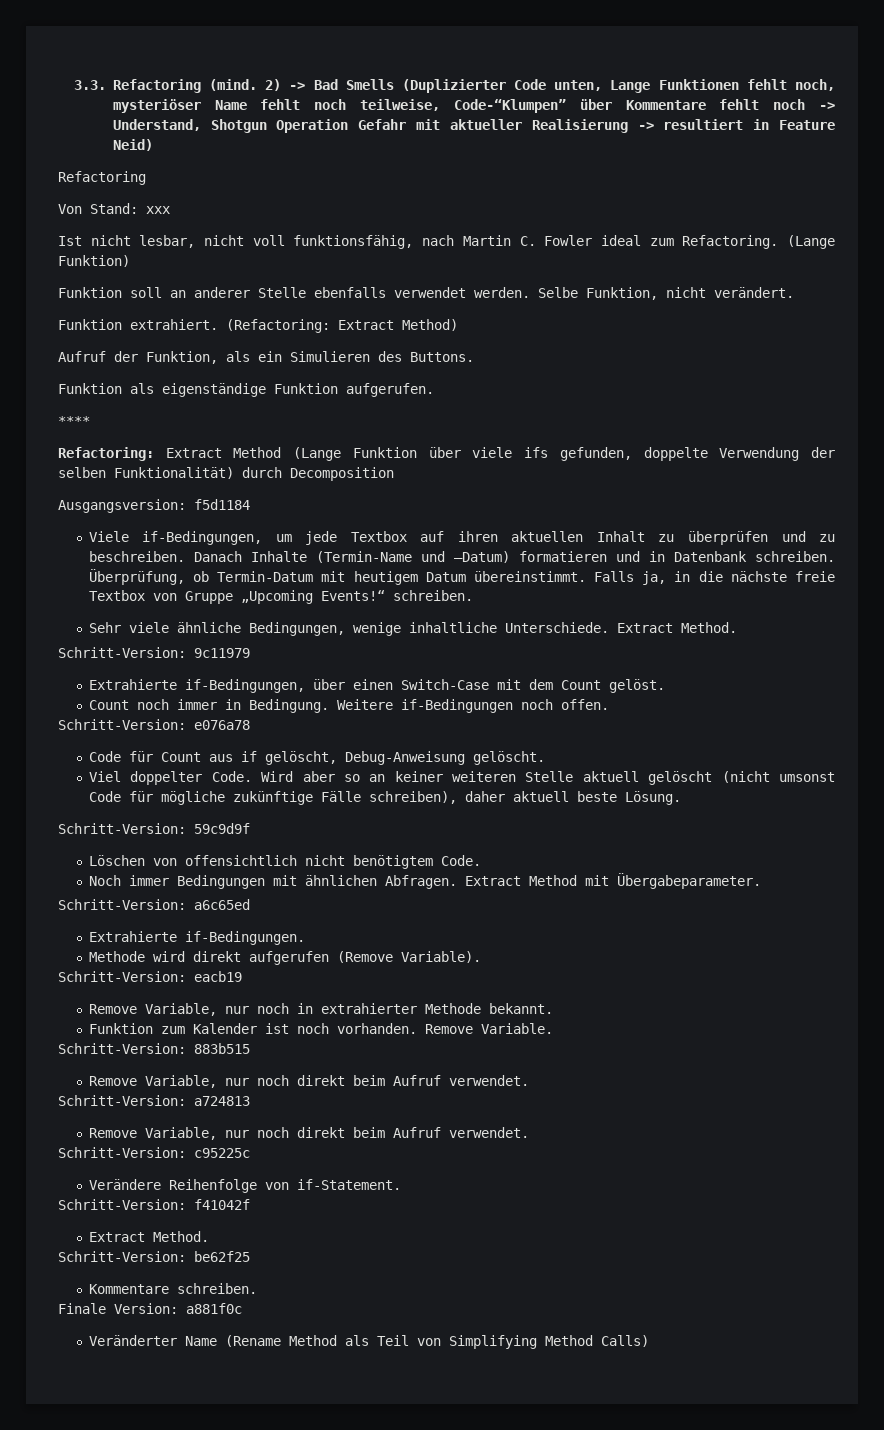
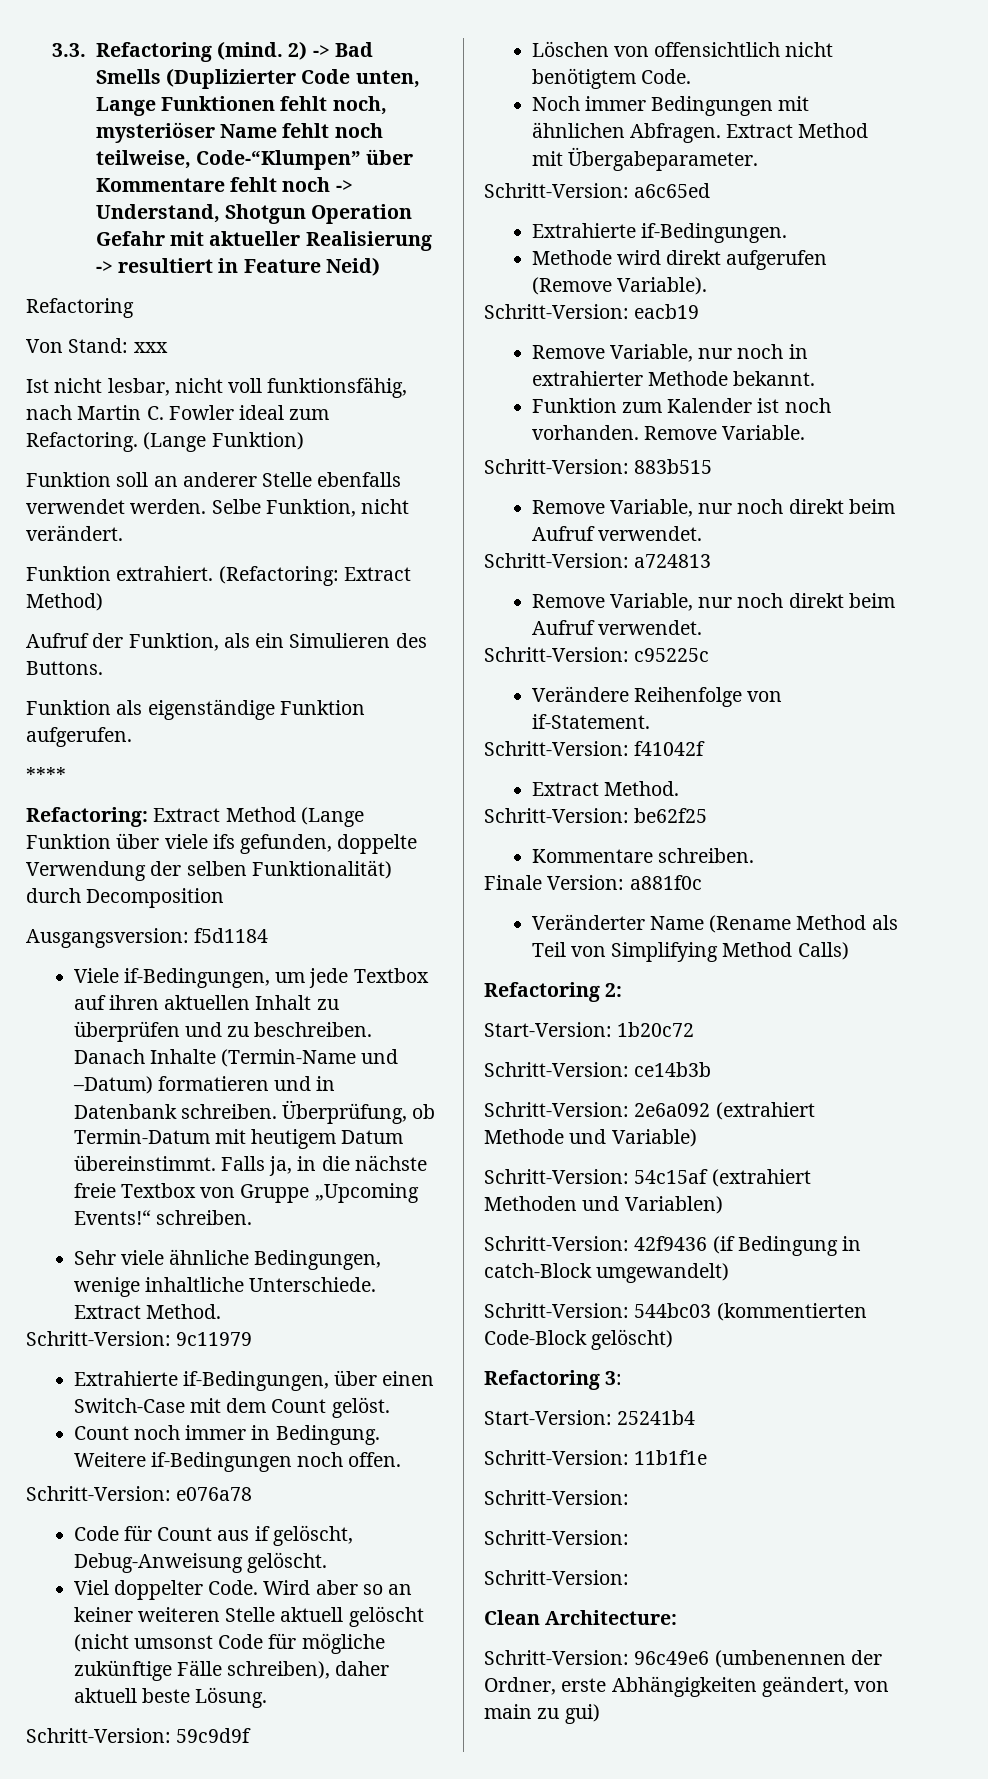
+ Refactoring 2:
+ Start-Version: 1b20c72
+ Schritt-Version: ce14b3b
+ Schritt-Version: 2e6a092 (extrahiert Methode und Variable)
+ Schritt-Version: 54c15af (extrahiert Methoden und Variablen)
+ Schritt-Version: 42f9436 (if Bedingung in catch-Block umgewandelt)
+ Schritt-Version: 544bc03 (kommentierten Code-Block gelöscht)
+ Refactoring 3:
+ Start-Version: 25241b4
+ Schritt-Version: 11b1f1e
+ Schritt-Version:
+ Schritt-Version:
+ Schritt-Version:
+ Clean Architecture:
+ Schritt-Version: 96c49e6 (umbenennen der Ordner, erste Abhängigkeiten geändert, von main zu gui)

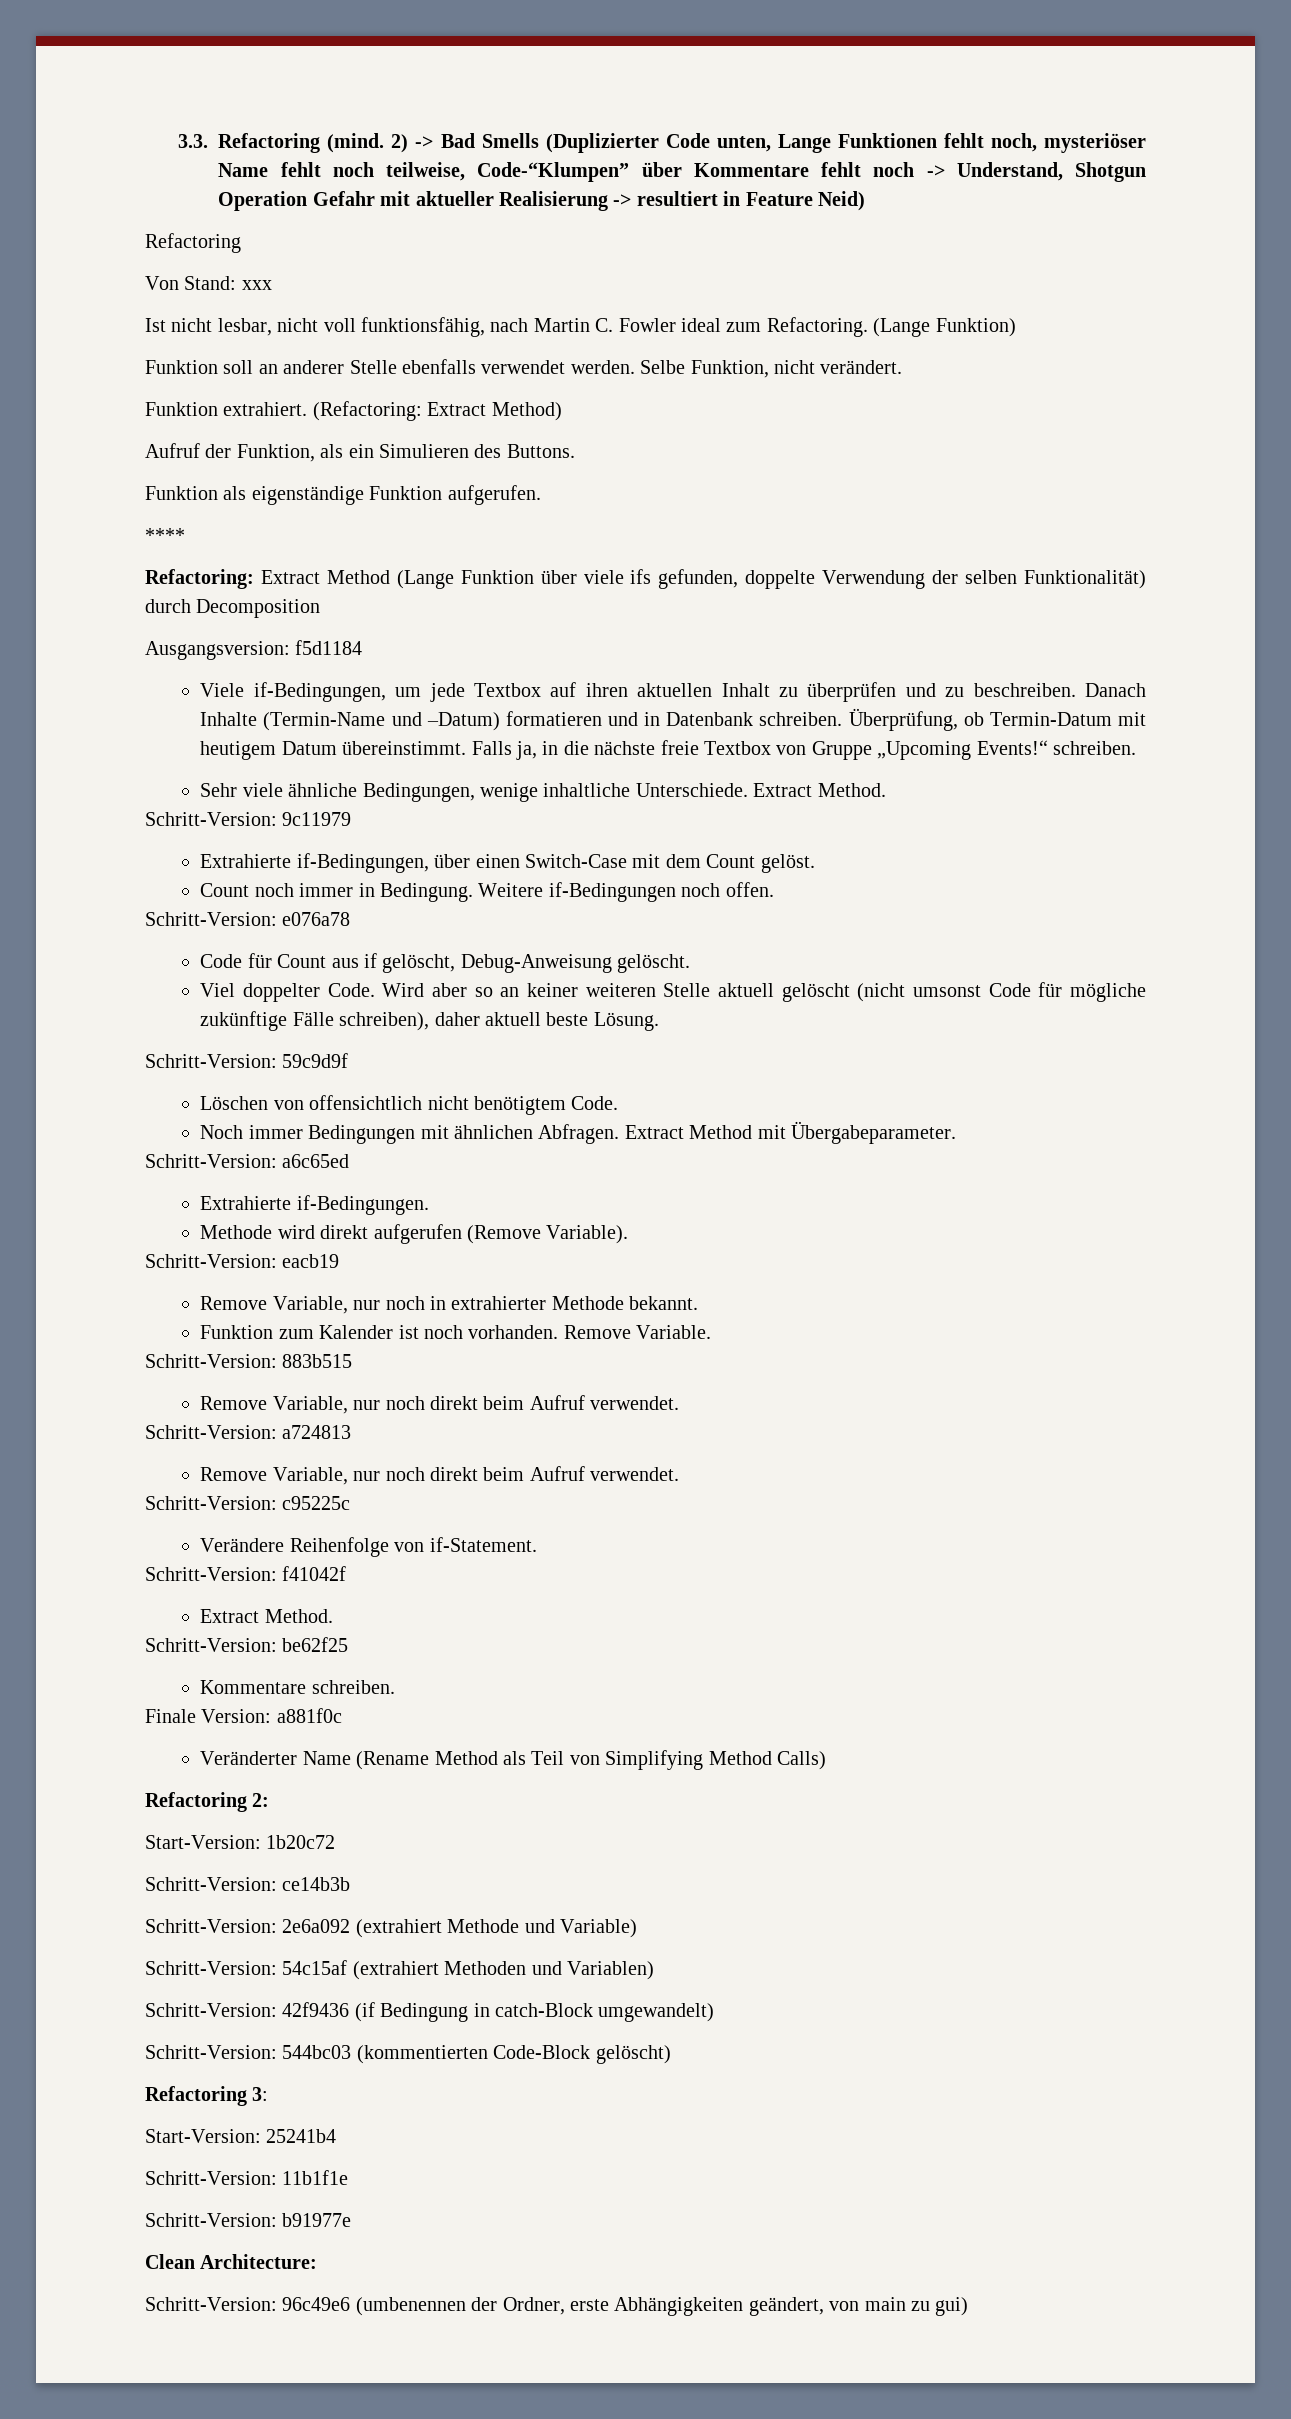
  Schritt-Version: 11b1f1e
- Schritt-Version:
- Schritt-Version:
- Schritt-Version:
+ Schritt-Version: b91977e

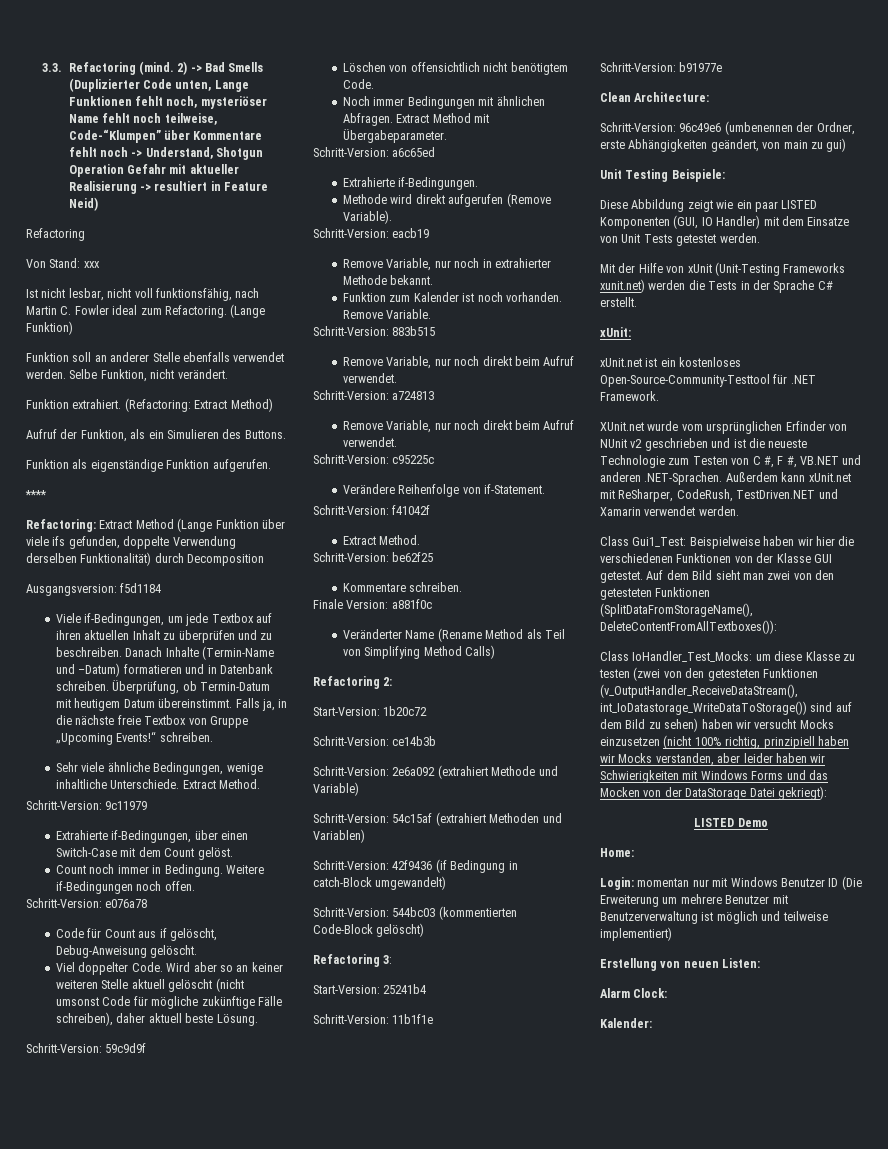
- Refactoring: Extract Method (Lange Funktion über viele ifs gefunden, doppelte Verwendung der selben Funktionalität) durch Decomposition
+ Refactoring: Extract Method (Lange Funktion über viele ifs gefunden, doppelte Verwendung derselben Funktionalität) durch Decomposition
+ Unit Testing Beispiele:
+ Diese Abbildung zeigt wie ein paar LISTED Komponenten (GUI, IO Handler) mit dem Einsatze von Unit Tests getestet werden.
+ Mit der Hilfe von xUnit (Unit-Testing Frameworks xunit.net) werden die Tests in der Sprache C# erstellt.
+ xUnit:
+ xUnit.net ist ein kostenloses Open-Source-Community-Testtool für .NET Framework.
+ XUnit.net wurde vom ursprünglichen Erfinder von NUnit v2 geschrieben und ist die neueste Technologie zum Testen von C #, F #, VB.NET und anderen .NET-Sprachen. Außerdem kann xUnit.net mit ReSharper, CodeRush, TestDriven.NET und Xamarin verwendet werden.
+ Class Gui1_Test: Beispielweise haben wir hier die verschiedenen Funktionen von der Klasse GUI getestet. Auf dem Bild sieht man zwei von den getesteten Funktionen (SplitDataFromStorageName(), DeleteContentFromAllTextboxes()):
+ Class IoHandler_Test_Mocks: um diese Klasse zu testen (zwei von den getesteten Funktionen (v_OutputHandler_ReceiveDataStream(), int_IoDatastorage_WriteDataToStorage()) sind auf dem Bild zu sehen) haben wir versucht Mocks einzusetzen (nicht 100% richtig, prinzipiell haben wir Mocks verstanden, aber leider haben wir Schwierigkeiten mit Windows Forms und das Mocken von der DataStorage Datei gekriegt):
+ LISTED Demo
+ Home:
+ Login: momentan nur mit Windows Benutzer ID (Die Erweiterung um mehrere Benutzer mit Benutzerverwaltung ist möglich und teilweise implementiert)
+ Erstellung von neuen Listen:
+ Alarm Clock:
+ Kalender:

